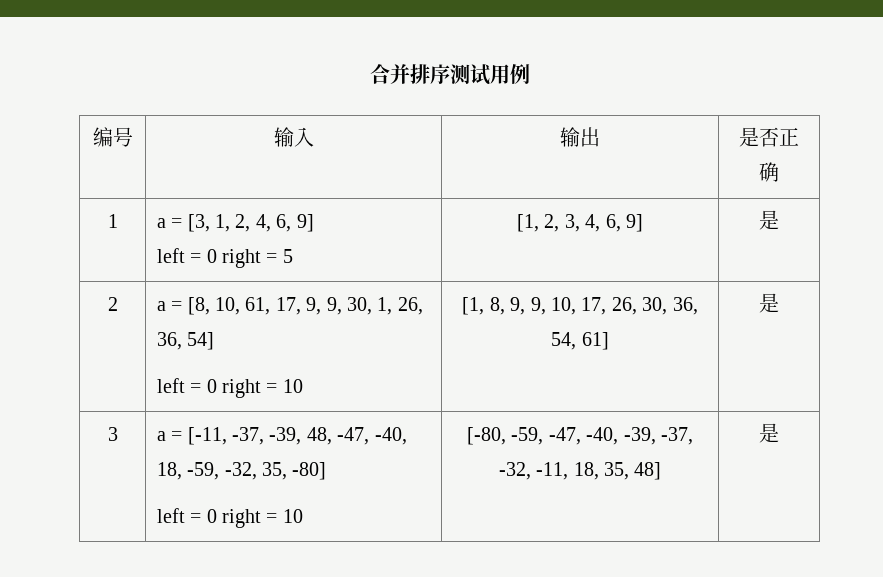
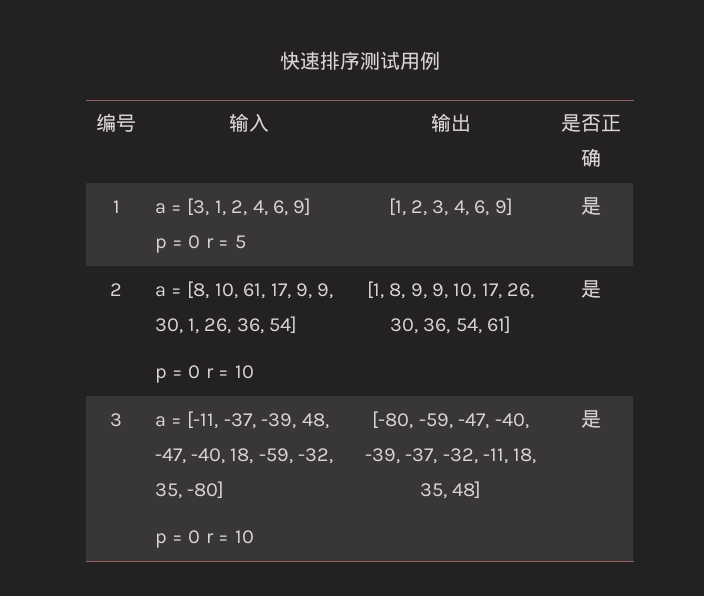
- 合并排序测试用例
+ 快速排序测试用例
  1 | a = [3, 1, 2, 4, 6, 9]
- left = 0 right = 5 | [1, 2, 3, 4, 6, 9] | 是
+ p = 0 r = 5 | [1, 2, 3, 4, 6, 9] | 是
  2 | a = [8, 10, 61, 17, 9, 9, 30, 1, 26, 36, 54]
- left = 0 right = 10 | [1, 8, 9, 9, 10, 17, 26, 30, 36, 54, 61] | 是
+ p = 0 r = 10 | [1, 8, 9, 9, 10, 17, 26, 30, 36, 54, 61] | 是
  3 | a = [-11, -37, -39, 48, -47, -40, 18, -59, -32, 35, -80]
- left = 0 right = 10 | [-80, -59, -47, -40, -39, -37, -32, -11, 18, 35, 48] | 是
+ p = 0 r = 10 | [-80, -59, -47, -40, -39, -37, -32, -11, 18, 35, 48] | 是

